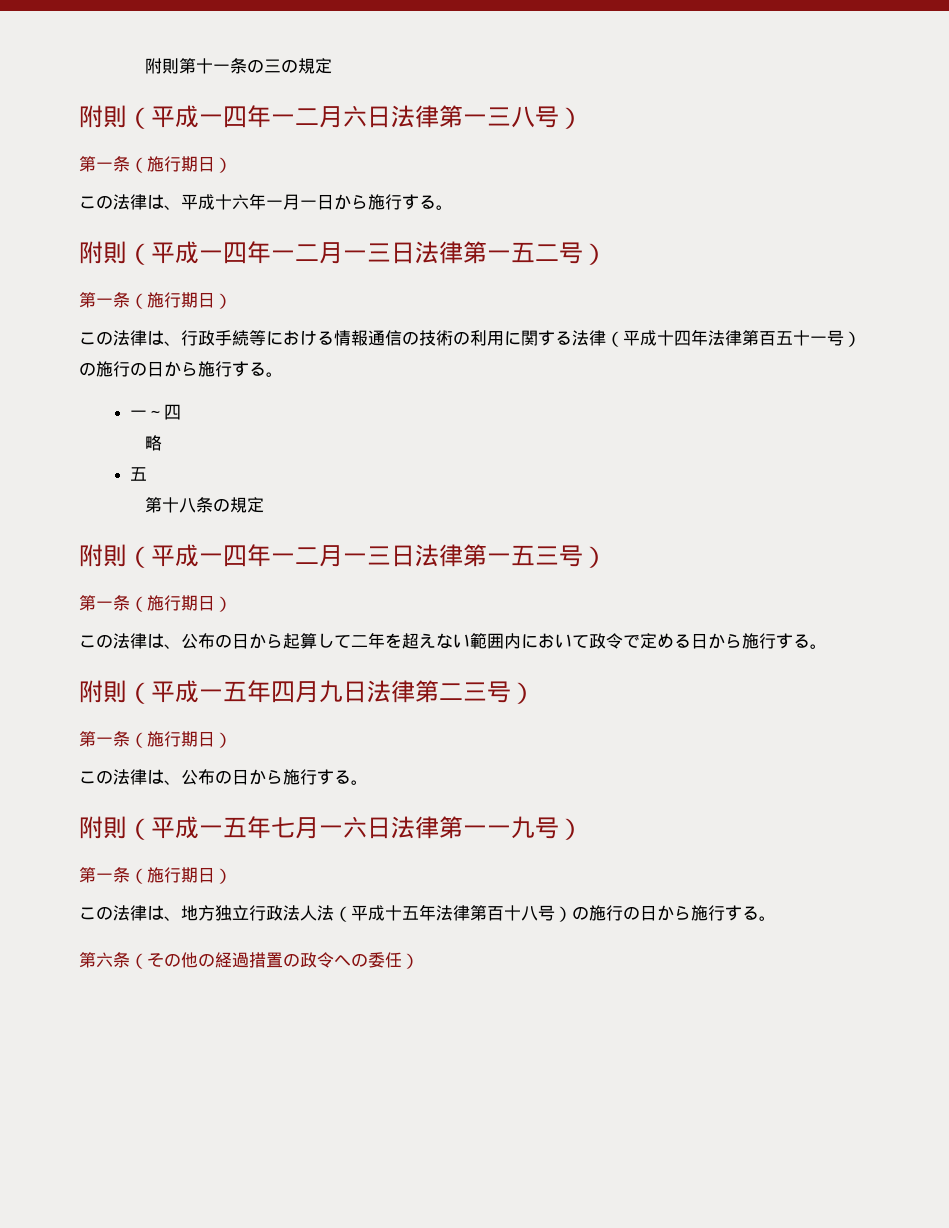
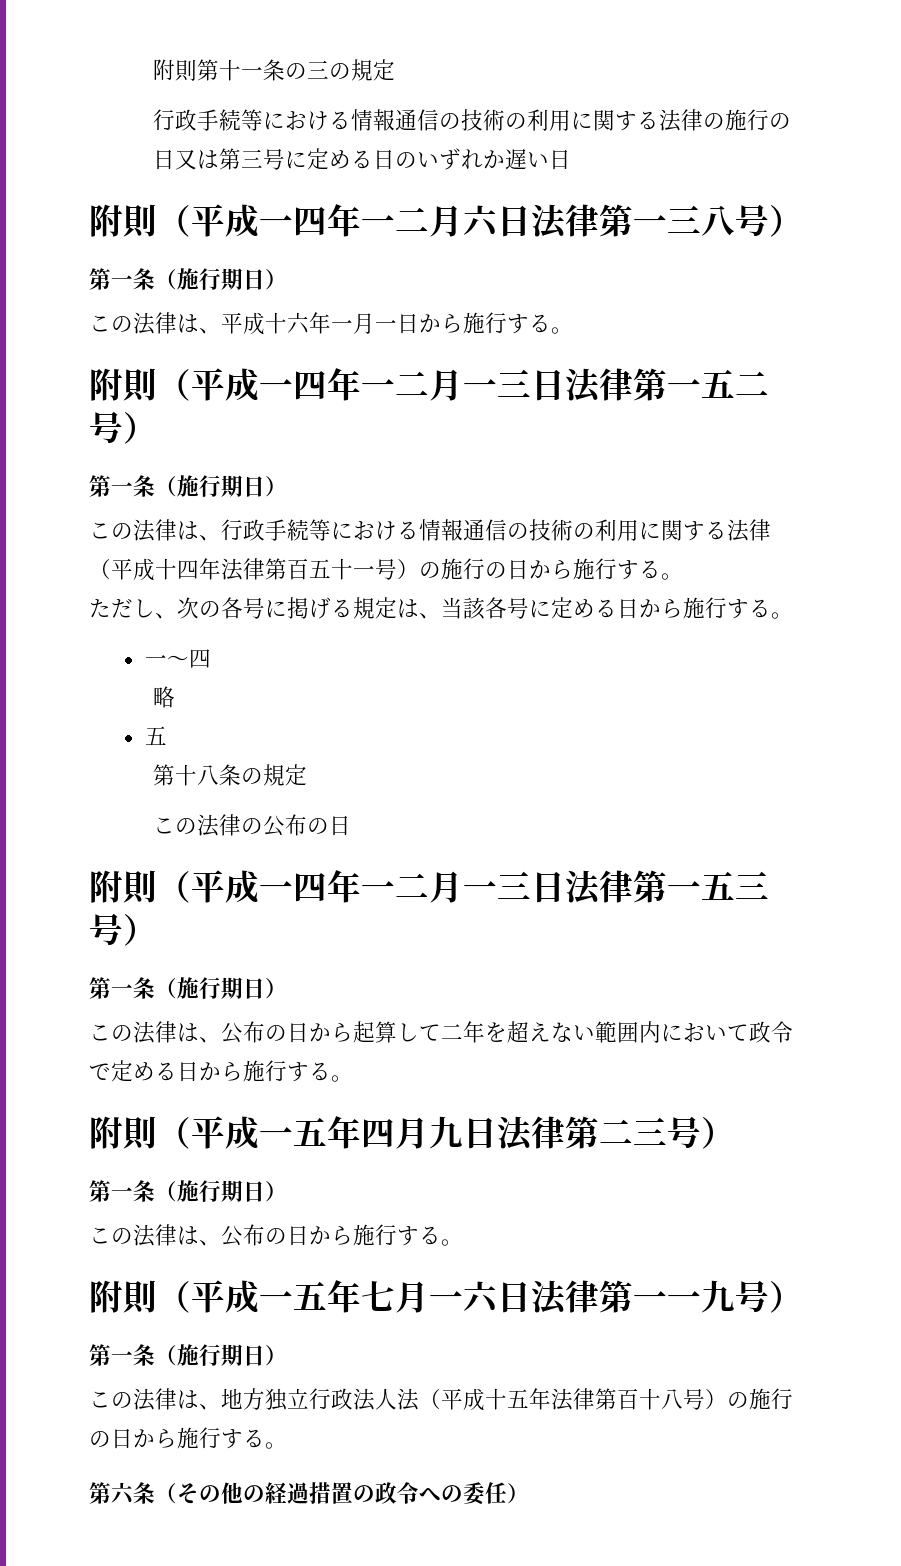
+ 行政手続等における情報通信の技術の利用に関する法律の施行の日又は第三号に定める日のいずれか遅い日
+ ただし、次の各号に掲げる規定は、当該各号に定める日から施行する。
+ この法律の公布の日

